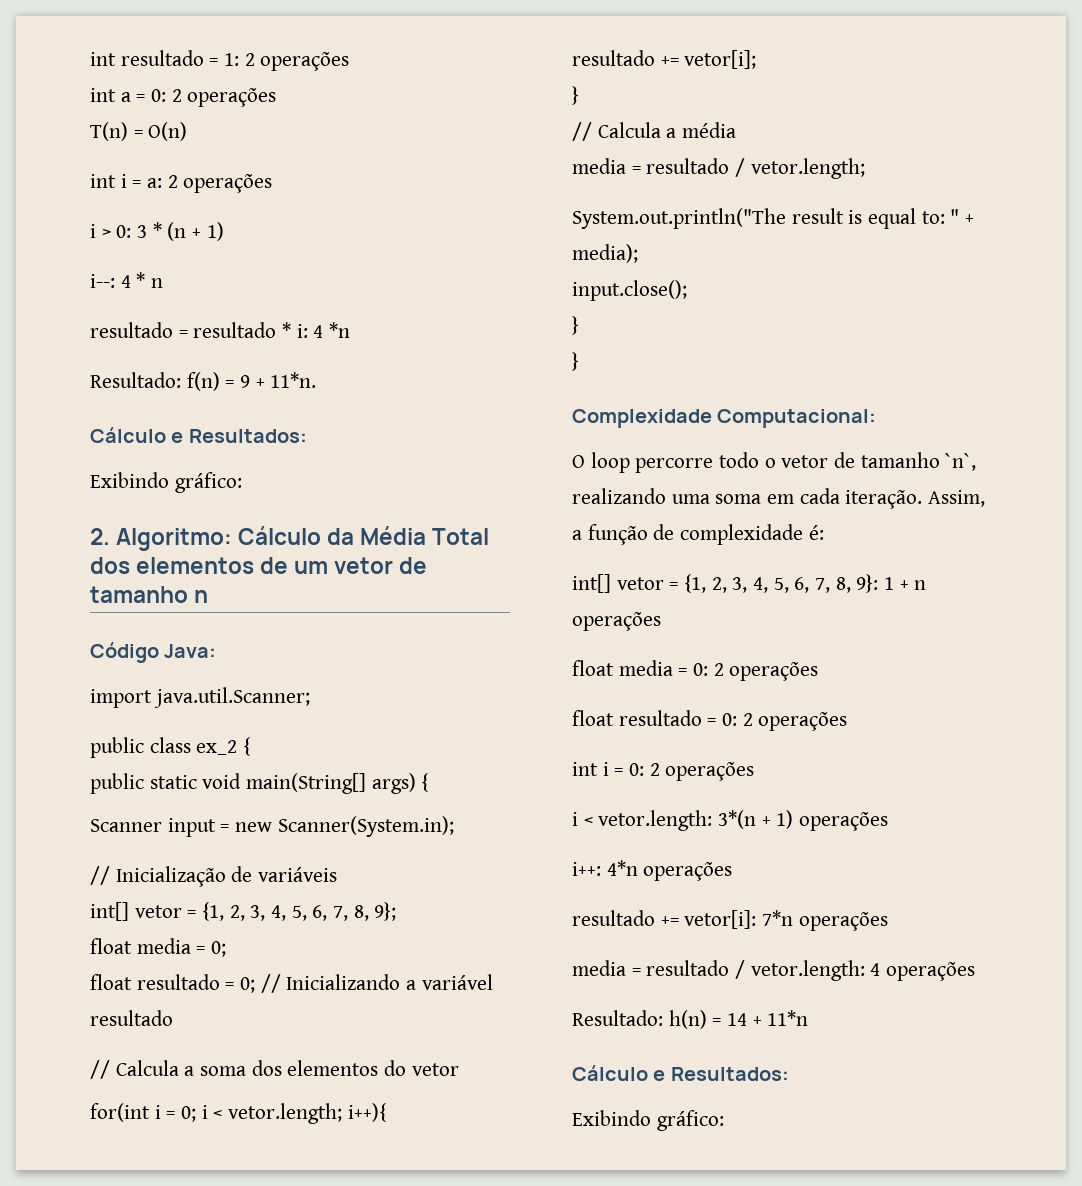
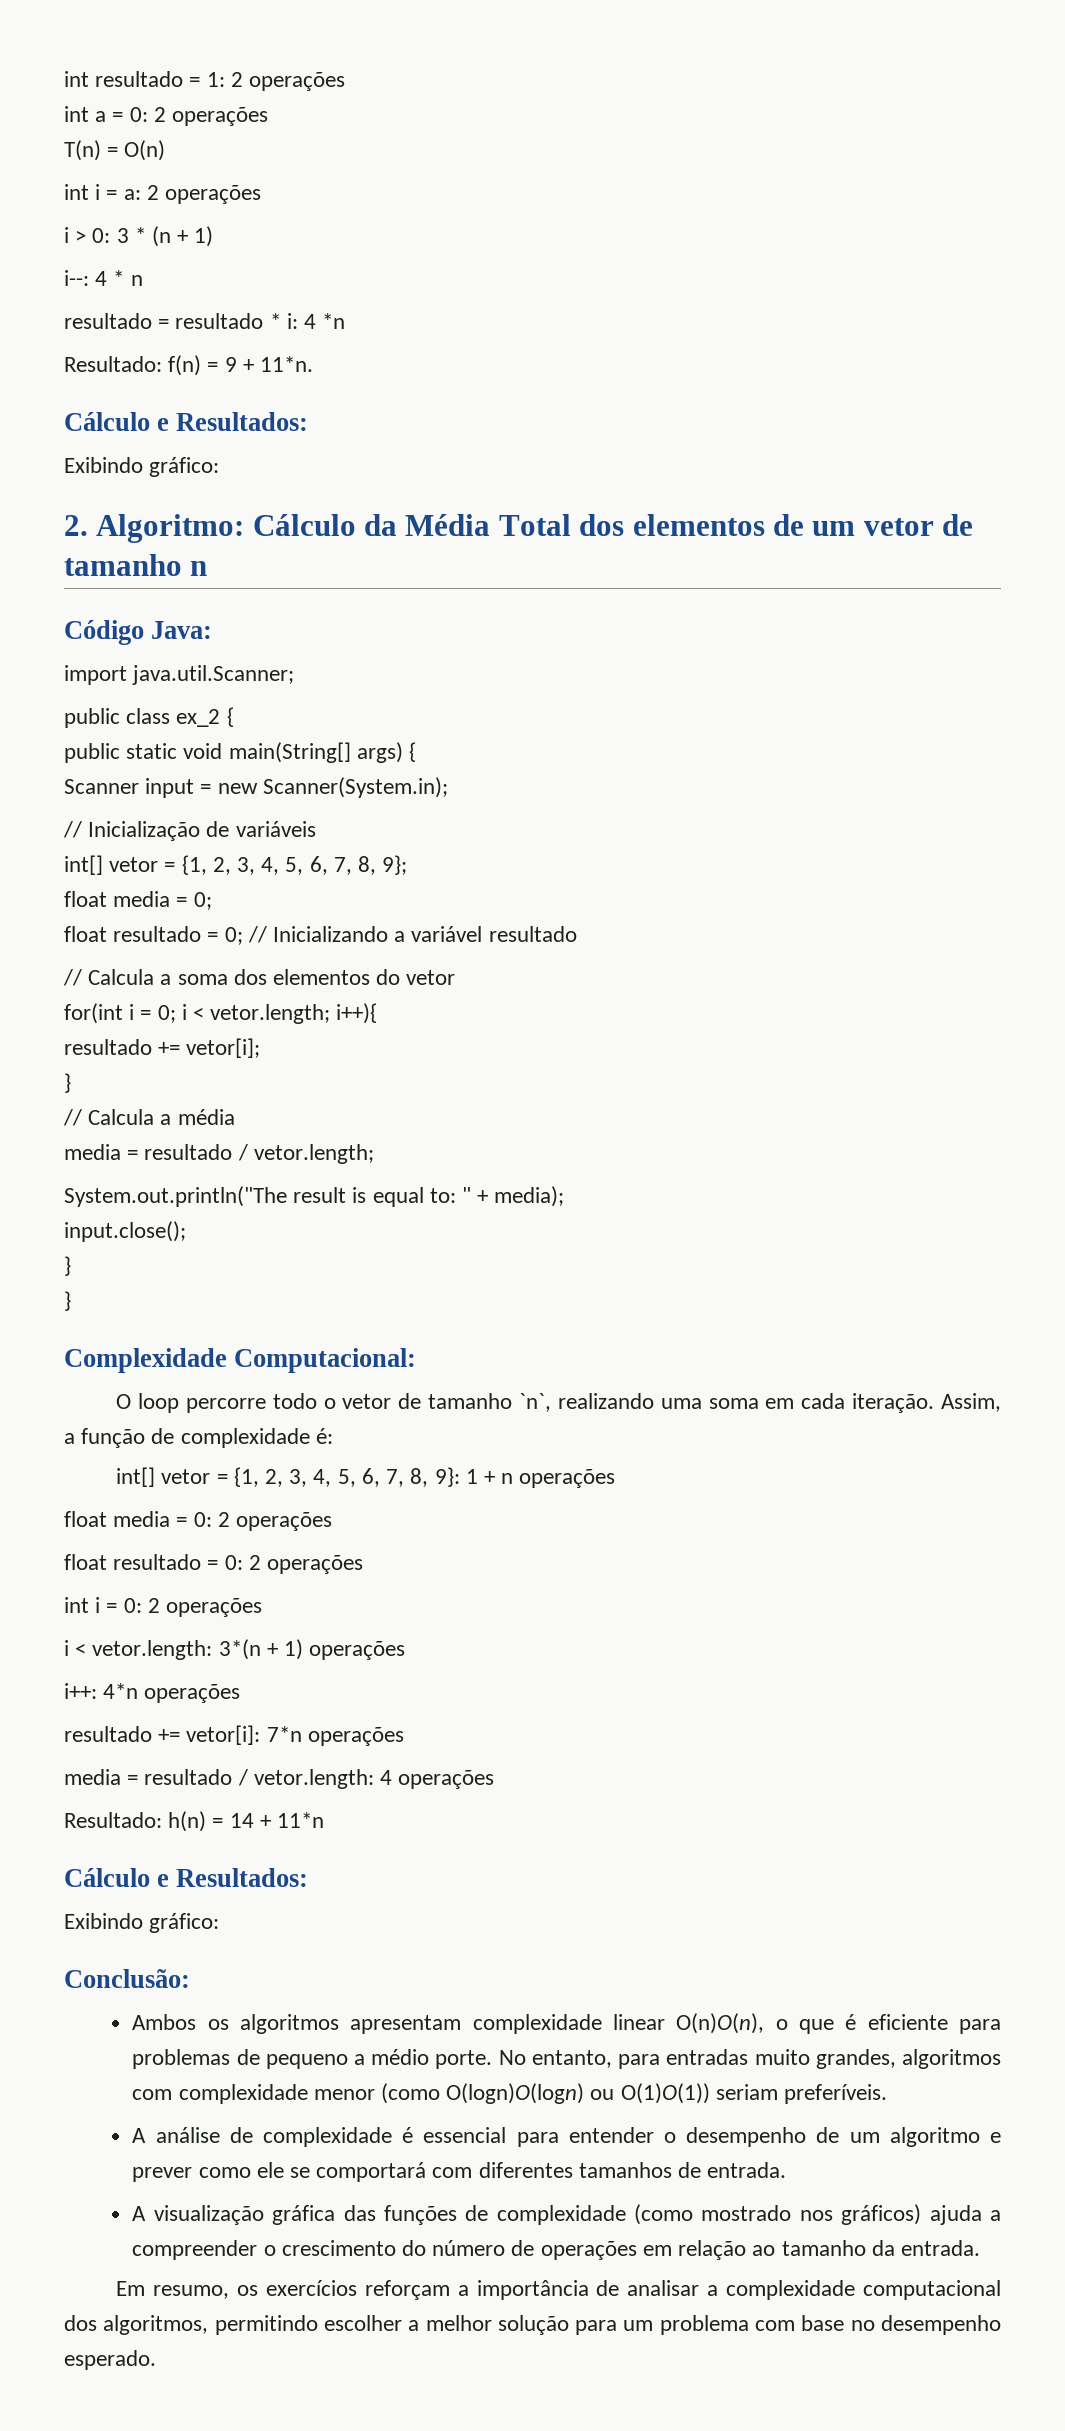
+ Conclusão:
+ Ambos os algoritmos apresentam complexidade linear O(n)O(n), o que é eficiente para problemas de pequeno a médio porte. No entanto, para entradas muito grandes, algoritmos com complexidade menor (como O(logn)O(logn) ou O(1)O(1)) seriam preferíveis.
+ A análise de complexidade é essencial para entender o desempenho de um algoritmo e prever como ele se comportará com diferentes tamanhos de entrada.
+ A visualização gráfica das funções de complexidade (como mostrado nos gráficos) ajuda a compreender o crescimento do número de operações em relação ao tamanho da entrada.
+ Em resumo, os exercícios reforçam a importância de analisar a complexidade computacional dos algoritmos, permitindo escolher a melhor solução para um problema com base no desempenho esperado.

